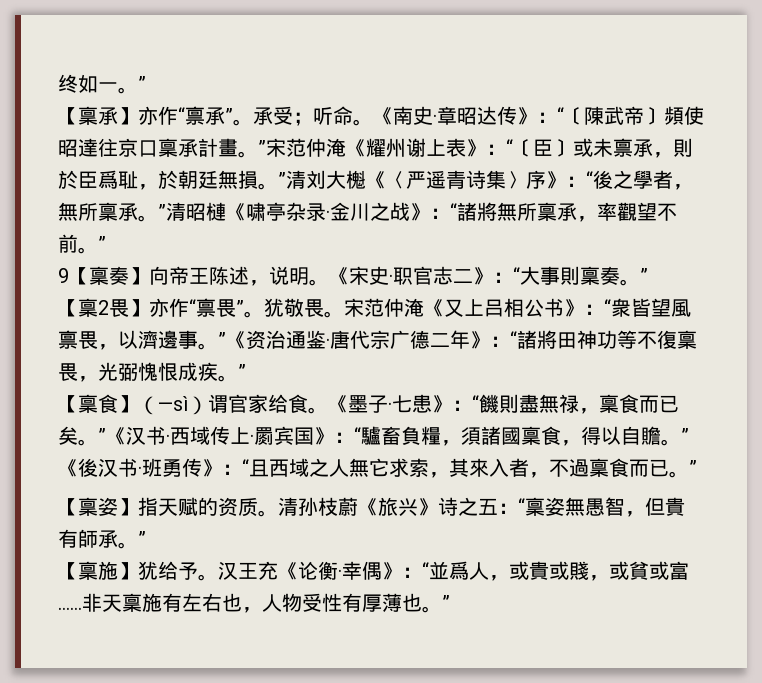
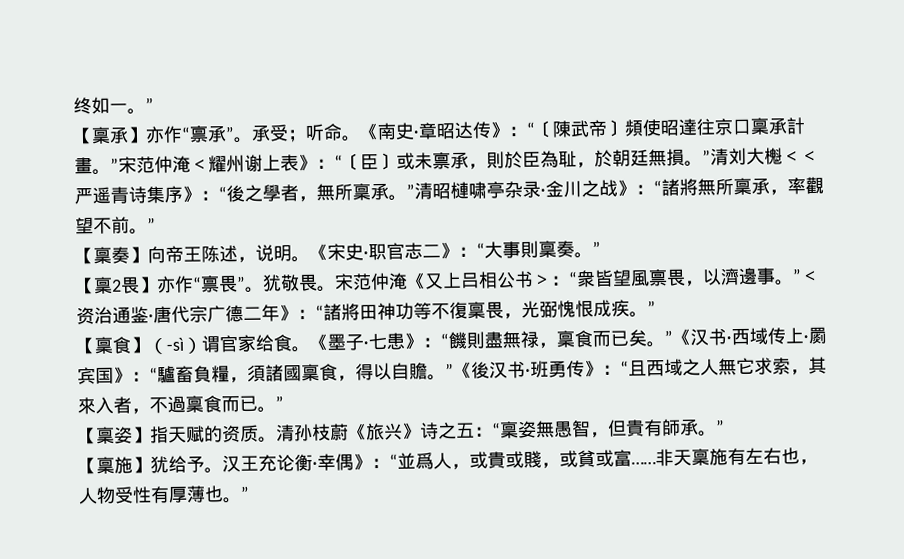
- “〔陳武帝〕頻使昭達往京口稟承計畫。”宋范仲淹《耀州谢上表》：
+ “〔陳武帝〕頻使昭達往京口稟承計畫。”宋范仲淹＜耀州谢上表》：
- “〔臣〕或未禀承，則於臣爲耻，於朝廷無損。”清刘大櫆《〈严遥青诗集〉序》：
+ “〔臣〕或未禀承，則於臣為耻，於朝廷無損。”清刘大櫆＜＜严遥青诗集序》：
- “後之學者，無所稟承。”清昭槤《啸亭杂录·金川之战》：
+ “後之學者，無所稟承。”清昭槤啸亭杂录·金川之战》：
- 9【稟奏】向帝王陈述，说明。
+ 【稟奏】向帝王陈述，说明。
- 宋范仲淹《又上吕相公书》：“衆皆望風禀畏，以濟邊事。”《资治通鉴·唐代宗广德二年》：“諸將田神功等不復稟畏，光弼愧恨成疾。”
+ 宋范仲淹《又上吕相公书＞：“衆皆望風禀畏，以濟邊事。”＜资治通鉴·唐代宗广德二年》：“諸將田神功等不復稟畏，光弼愧恨成疾。”
- 【稟食】（—sì）谓官家给食。
+ 【稟食】（-sì）谓官家给食。
- 汉王充《论衡·幸偶》：“並爲人，或貴或賤，或貧或富……
+ 汉王充论衡·幸偶》：“並爲人，或貴或賤，或貧或富……

